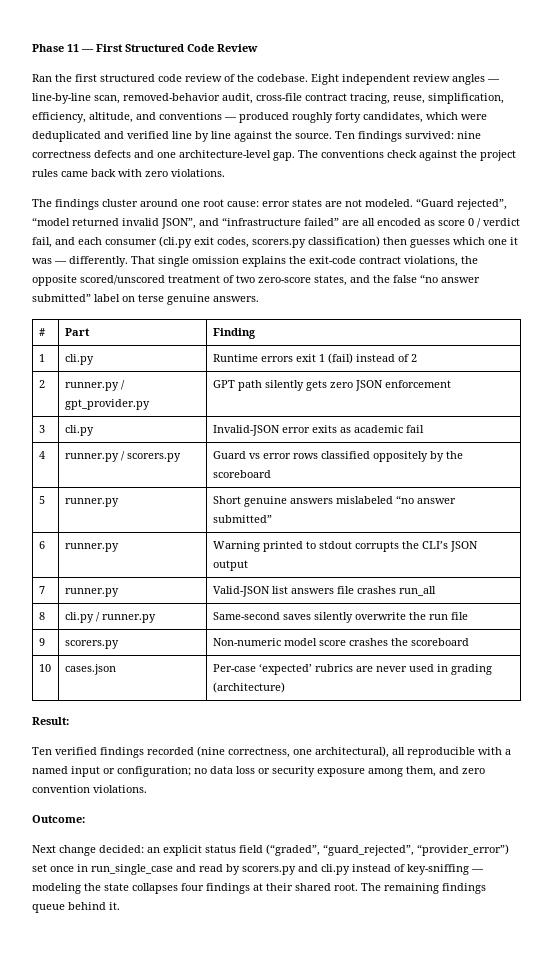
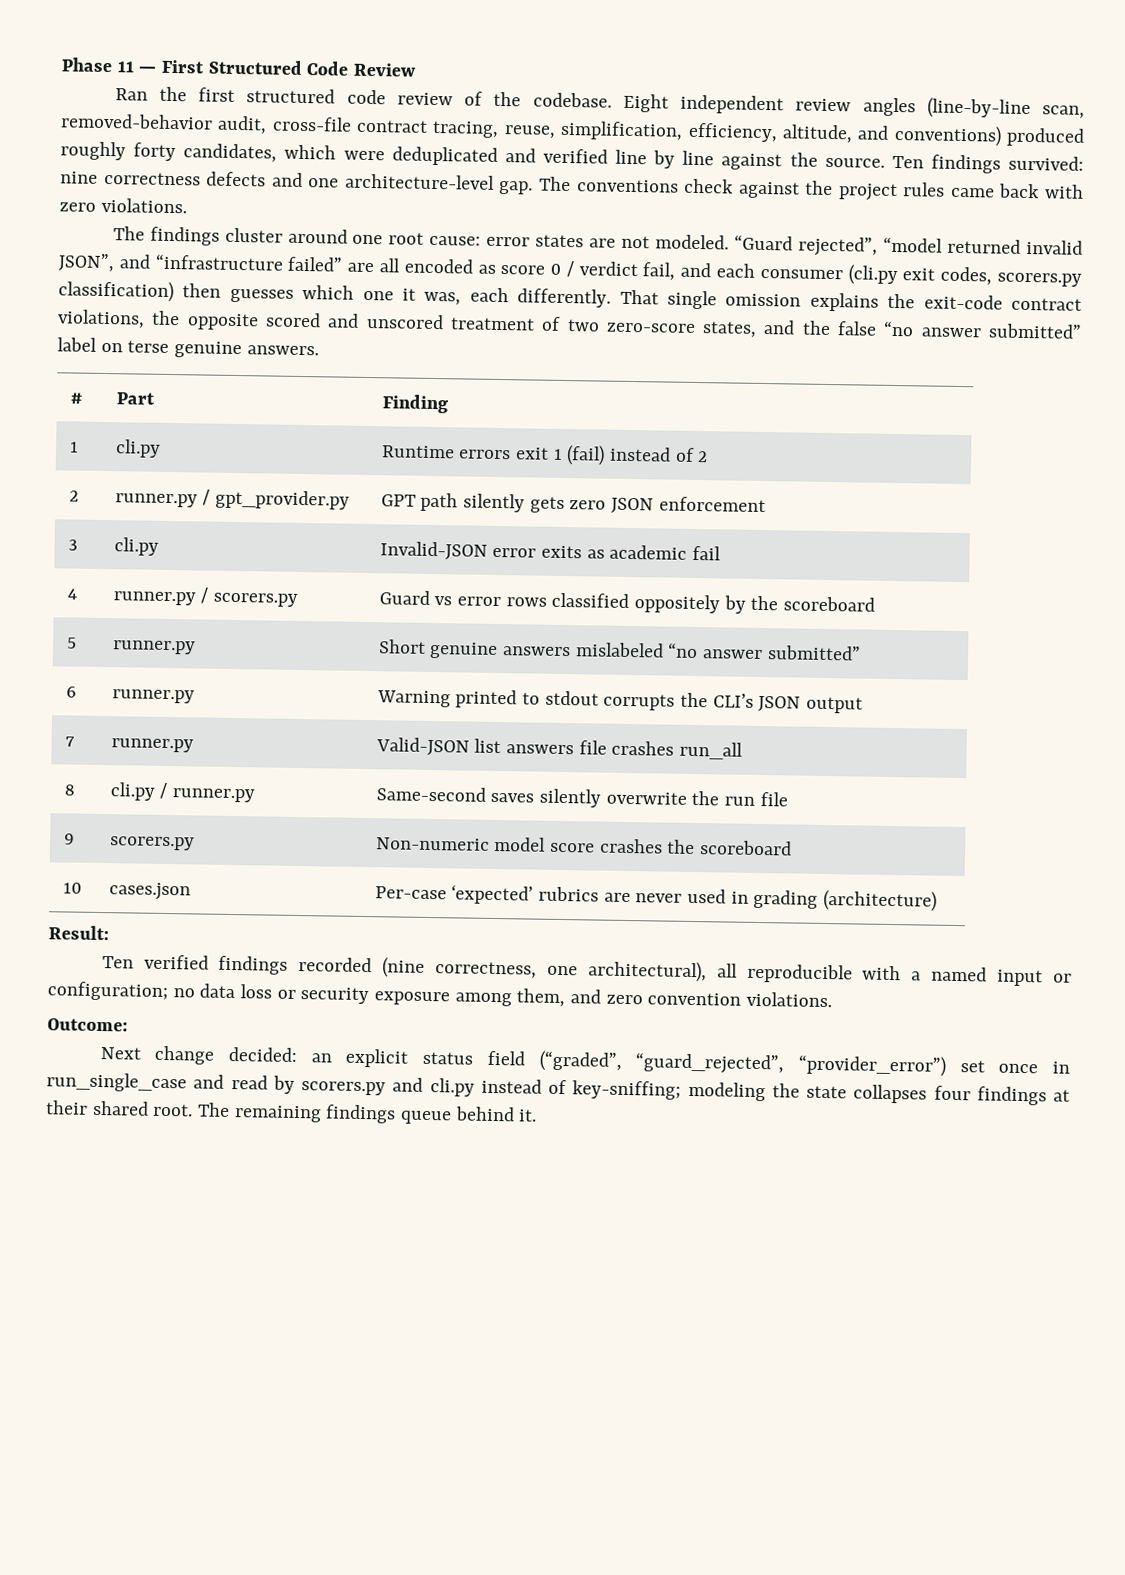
- Eight independent review angles — line-by-line scan, removed-behavior audit, cross-file contract tracing, reuse, simplification, efficiency, altitude, and conventions — produced roughly forty candidates, which were deduplicated and verified line by line against the source.
+ Eight independent review angles (line-by-line scan, removed-behavior audit, cross-file contract tracing, reuse, simplification, efficiency, altitude, and conventions) produced roughly forty candidates, which were deduplicated and verified line by line against the source.
- “Guard rejected”, “model returned invalid JSON”, and “infrastructure failed” are all encoded as score 0 / verdict fail, and each consumer (cli.py exit codes, scorers.py classification) then guesses which one it was — differently.
+ “Guard rejected”, “model returned invalid JSON”, and “infrastructure failed” are all encoded as score 0 / verdict fail, and each consumer (cli.py exit codes, scorers.py classification) then guesses which one it was, each differently.
- That single omission explains the exit-code contract violations, the opposite scored/unscored treatment of two zero-score states, and the false “no answer submitted” label on terse genuine answers.
+ That single omission explains the exit-code contract violations, the opposite scored and unscored treatment of two zero-score states, and the false “no answer submitted” label on terse genuine answers.
- Next change decided: an explicit status field (“graded”, “guard_rejected”, “provider_error”) set once in run_single_case and read by scorers.py and cli.py instead of key-sniffing — modeling the state collapses four findings at their shared root.
+ Next change decided: an explicit status field (“graded”, “guard_rejected”, “provider_error”) set once in run_single_case and read by scorers.py and cli.py instead of key-sniffing; modeling the state collapses four findings at their shared root.

